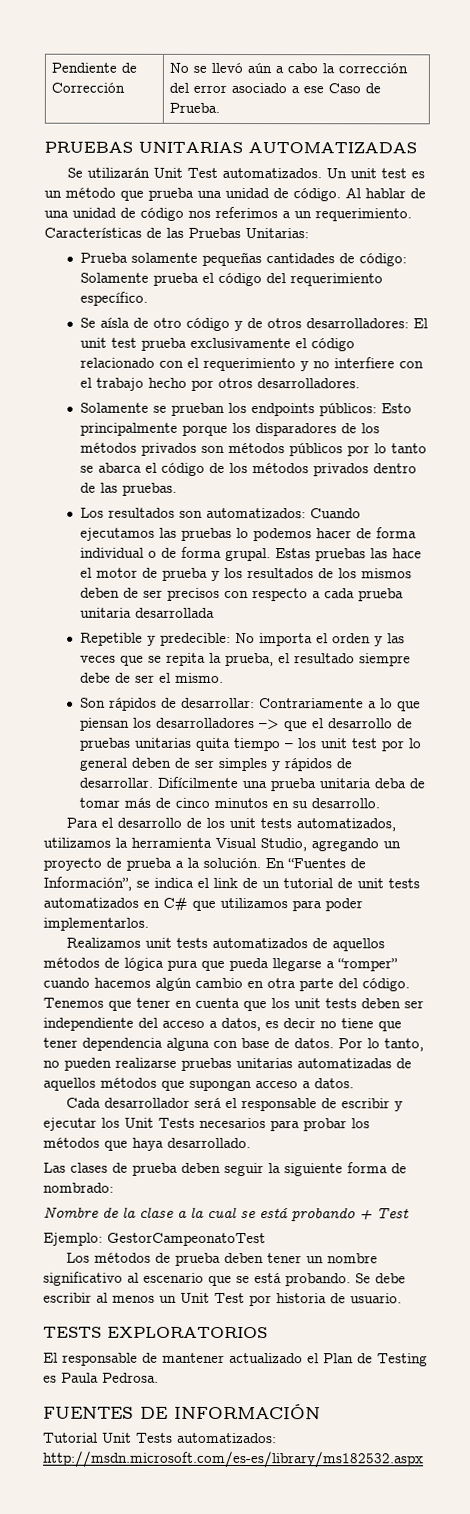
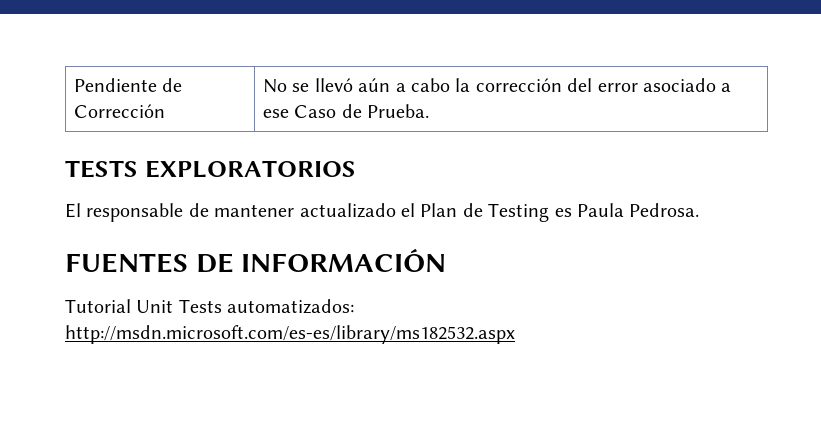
- PRUEBAS UNITARIAS AUTOMATIZADAS
- Se utilizarán Unit Test automatizados. Un unit test es un método que prueba una unidad de código. Al hablar de una unidad de código nos referimos a un requerimiento. Características de las Pruebas Unitarias:
- Prueba solamente pequeñas cantidades de código: Solamente prueba el código del requerimiento específico.
- Se aísla de otro código y de otros desarrolladores: El unit test prueba exclusivamente el código relacionado con el requerimiento y no interfiere con el trabajo hecho por otros desarrolladores.
- Solamente se prueban los endpoints públicos: Esto principalmente porque los disparadores de los métodos privados son métodos públicos por lo tanto se abarca el código de los métodos privados dentro de las pruebas.
- Los resultados son automatizados: Cuando ejecutamos las pruebas lo podemos hacer de forma individual o de forma grupal. Estas pruebas las hace el motor de prueba y los resultados de los mismos deben de ser precisos con respecto a cada prueba unitaria desarrollada
- Repetible y predecible: No importa el orden y las veces que se repita la prueba, el resultado siempre debe de ser el mismo.
- Son rápidos de desarrollar: Contrariamente a lo que piensan los desarrolladores –> que el desarrollo de pruebas unitarias quita tiempo – los unit test por lo general deben de ser simples y rápidos de desarrollar. Difícilmente una prueba unitaria deba de tomar más de cinco minutos en su desarrollo.
- Para el desarrollo de los unit tests automatizados, utilizamos la herramienta Visual Studio, agregando un proyecto de prueba a la solución. En “Fuentes de Información”, se indica el link de un tutorial de unit tests automatizados en C# que utilizamos para poder implementarlos.
- Realizamos unit tests automatizados de aquellos métodos de lógica pura que pueda llegarse a “romper” cuando hacemos algún cambio en otra parte del código. Tenemos que tener en cuenta que los unit tests deben ser independiente del acceso a datos, es decir no tiene que tener dependencia alguna con base de datos. Por lo tanto, no pueden realizarse pruebas unitarias automatizadas de aquellos métodos que supongan acceso a datos.
- Cada desarrollador será el responsable de escribir y ejecutar los Unit Tests necesarios para probar los métodos que haya desarrollado.
- Las clases de prueba deben seguir la siguiente forma de nombrado:
- Nombre de la clase a la cual se está probando + Test
- Ejemplo: GestorCampeonatoTest
- Los métodos de prueba deben tener un nombre significativo al escenario que se está probando. Se debe escribir al menos un Unit Test por historia de usuario.

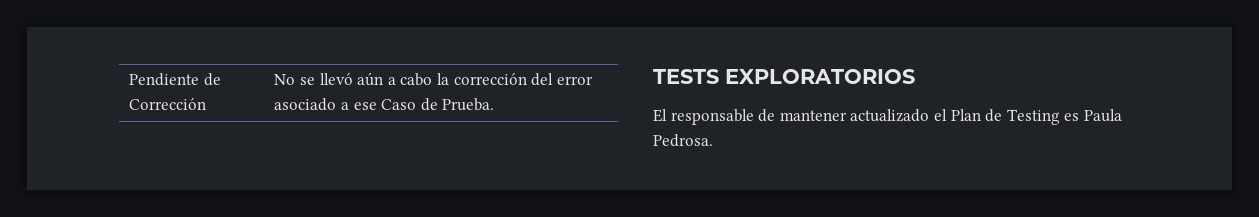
- FUENTES DE INFORMACIÓN
- Tutorial Unit Tests automatizados: http://msdn.microsoft.com/es-es/library/ms182532.aspx

